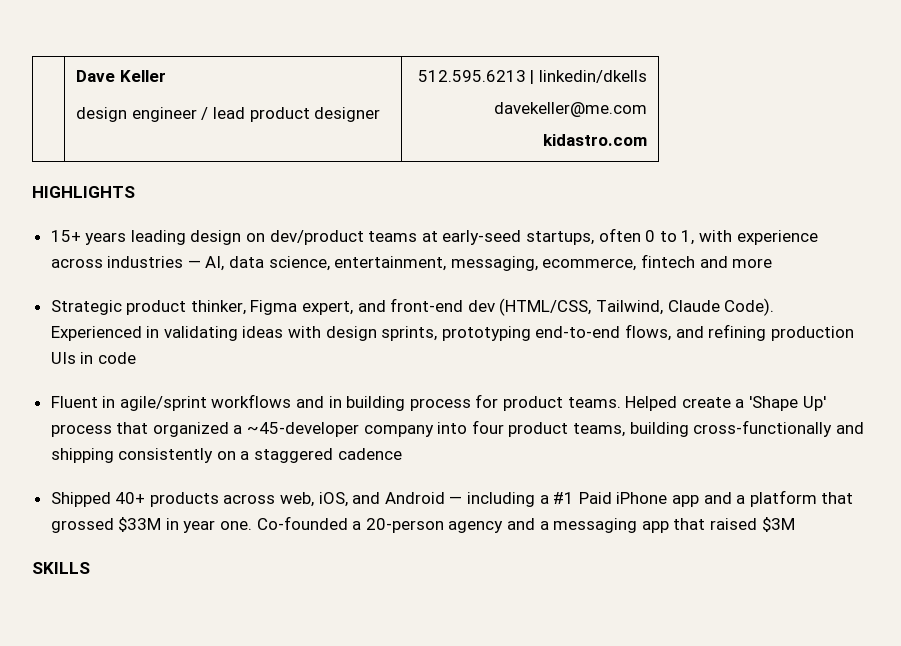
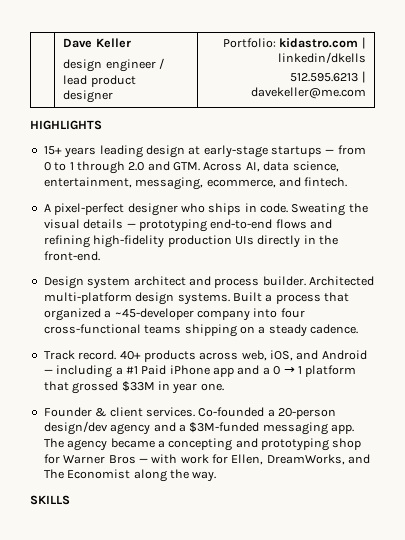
  | Dave Keller
- design engineer / lead product designer | 512.595.6213 | linkedin/dkells
- davekeller@me.com
- kidastro.com
+ design engineer / lead product designer | Portfolio: kidastro.com | linkedin/dkells
+ 512.595.6213 | davekeller@me.com
- 15+ years leading design on dev/product teams at early-seed startups, often 0 to 1, with experience across industries — AI, data science, entertainment, messaging, ecommerce, fintech and more
- Strategic product thinker, Figma expert, and front-end dev (HTML/CSS, Tailwind, Claude Code). Experienced in validating ideas with design sprints, prototyping end-to-end flows, and refining production UIs in code
- Fluent in agile/sprint workflows and in building process for product teams. Helped create a 'Shape Up' process that organized a ~45-developer company into four product teams, building cross-functionally and shipping consistently on a staggered cadence
- Shipped 40+ products across web, iOS, and Android — including a #1 Paid iPhone app and a platform that grossed $33M in year one.
+ 15+ years leading design at early-stage startups — from 0 to 1 through 2.0 and GTM. Across AI, data science, entertainment, messaging, ecommerce, and fintech.
+ A pixel-perfect designer who ships in code. Sweating the visual details — prototyping end-to-end flows and refining high-fidelity production UIs directly in the front-end.
+ Design system architect and process builder. Architected multi-platform design systems. Built a process that organized a ~45-developer company into four cross-functional teams shipping on a steady cadence.
+ Track record. 40+ products across web, iOS, and Android — including a #1 Paid iPhone app and a 0 → 1 platform that grossed $33M in year one.
+ Founder & client services.
- Co-founded a 20-person agency and a messaging app that raised $3M
+ Co-founded a 20-person design/dev agency and a $3M-funded messaging app. The agency became a concepting and prototyping shop for Warner Bros — with work for Ellen, DreamWorks, and The Economist along the way.

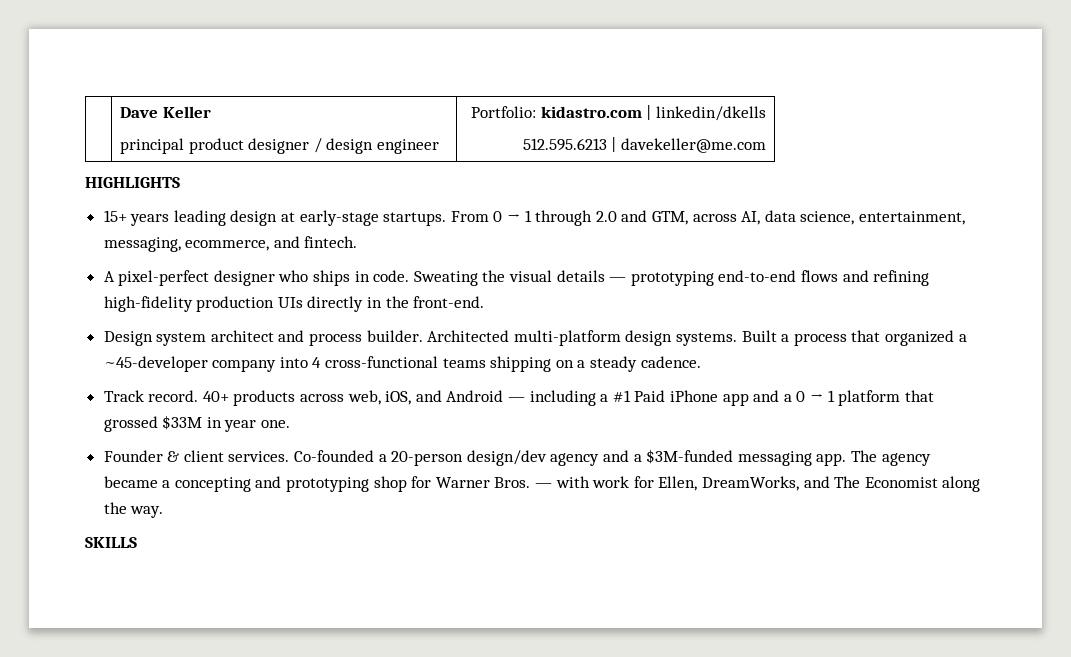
  | Dave Keller
- design engineer / lead product designer | Portfolio: kidastro.com | linkedin/dkells
+ principal product designer / design engineer | Portfolio: kidastro.com | linkedin/dkells
- 15+ years leading design at early-stage startups — from 0 to 1 through 2.0 and GTM. Across AI, data science, entertainment, messaging, ecommerce, and fintech.
+ 15+ years leading design at early-stage startups. From 0 → 1 through 2.0 and GTM, across AI, data science, entertainment, messaging, ecommerce, and fintech.
- Built a process that organized a ~45-developer company into four cross-functional teams shipping on a steady cadence.
+ Built a process that organized a ~45-developer company into 4 cross-functional teams shipping on a steady cadence.
- The agency became a concepting and prototyping shop for Warner Bros — with work for Ellen, DreamWorks, and The Economist along the way.
+ The agency became a concepting and prototyping shop for Warner Bros. — with work for Ellen, DreamWorks, and The Economist along the way.

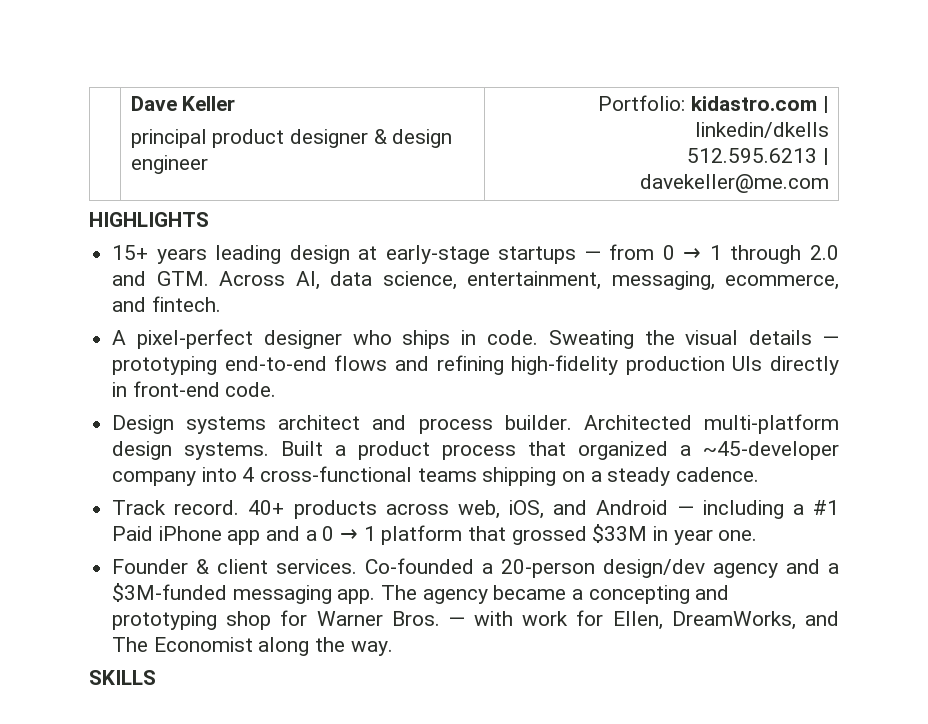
  | Dave Keller
- principal product designer / design engineer | Portfolio: kidastro.com | linkedin/dkells
+ principal product designer & design engineer | Portfolio: kidastro.com | linkedin/dkells
- 15+ years leading design at early-stage startups. From 0 → 1 through 2.0 and GTM, across AI, data science, entertainment, messaging, ecommerce, and fintech.
+ 15+ years leading design at early-stage startups — from 0 → 1 through 2.0 and GTM. Across AI, data science, entertainment, messaging, ecommerce, and fintech.
- Sweating the visual details — prototyping end-to-end flows and refining high-fidelity production UIs directly in the front-end.
+ Sweating the visual details — prototyping end-to-end flows and refining high-fidelity production UIs directly in front-end code.
- Design system architect and process builder.
+ Design systems architect and process builder.
- Built a process that organized a ~45-developer company into 4 cross-functional teams shipping on a steady cadence.
+ Built a product process that organized a ~45-developer company into 4 cross-functional teams shipping on a steady cadence.

